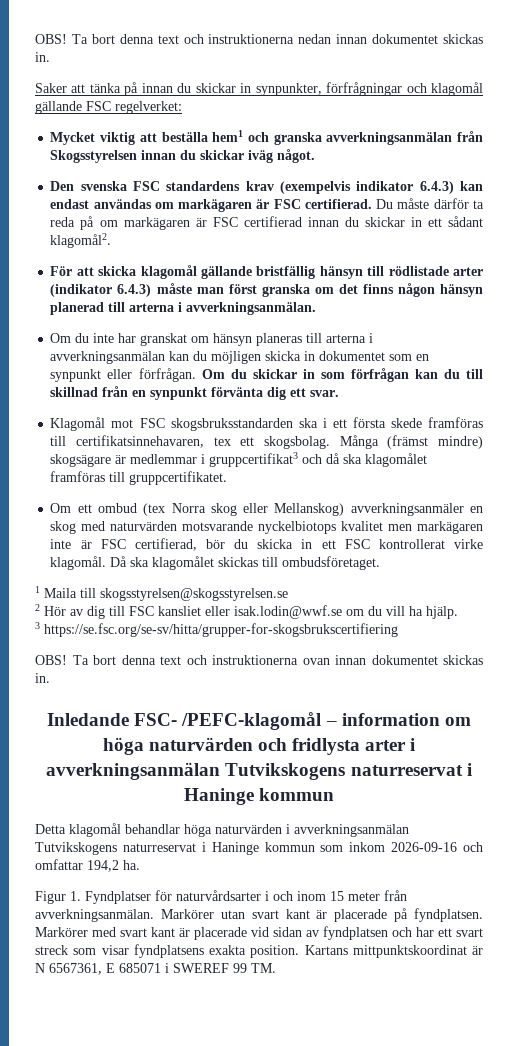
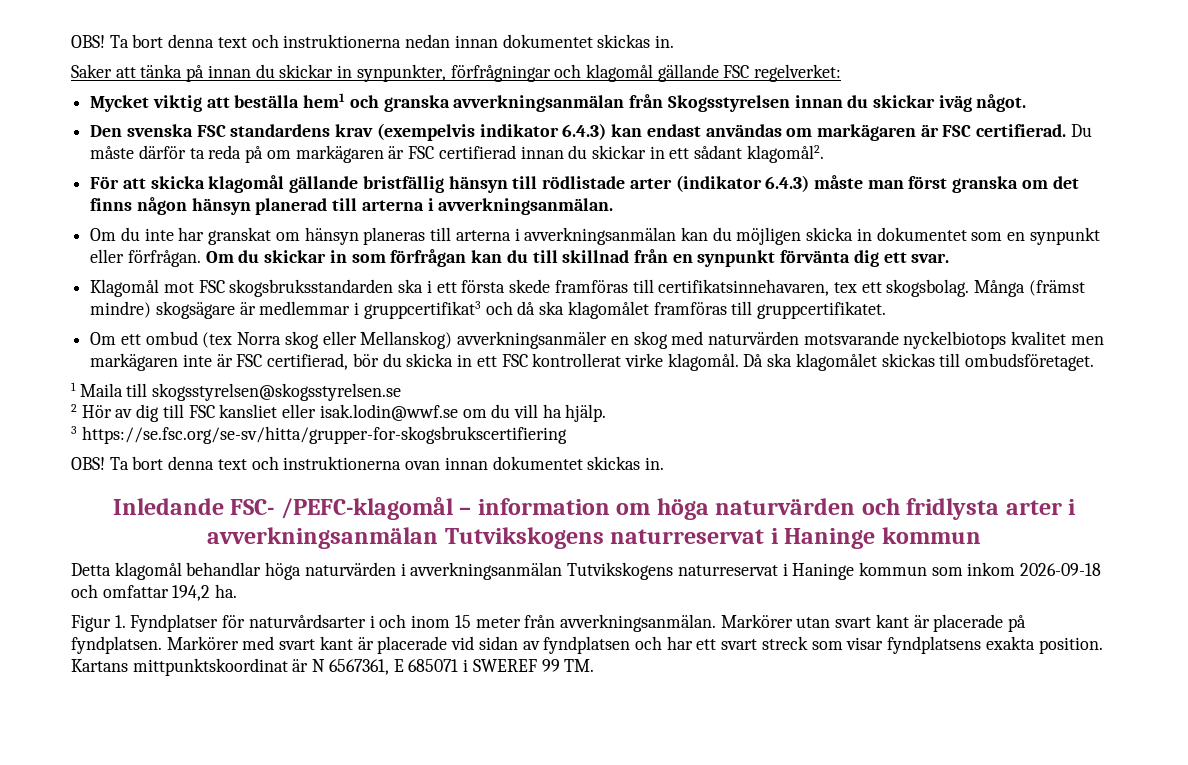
- Detta klagomål behandlar höga naturvärden i avverkningsanmälan Tutvikskogens naturreservat i Haninge kommun som inkom 2026-09-16 och omfattar 194,2 ha.
+ Detta klagomål behandlar höga naturvärden i avverkningsanmälan Tutvikskogens naturreservat i Haninge kommun som inkom 2026-09-18 och omfattar 194,2 ha.

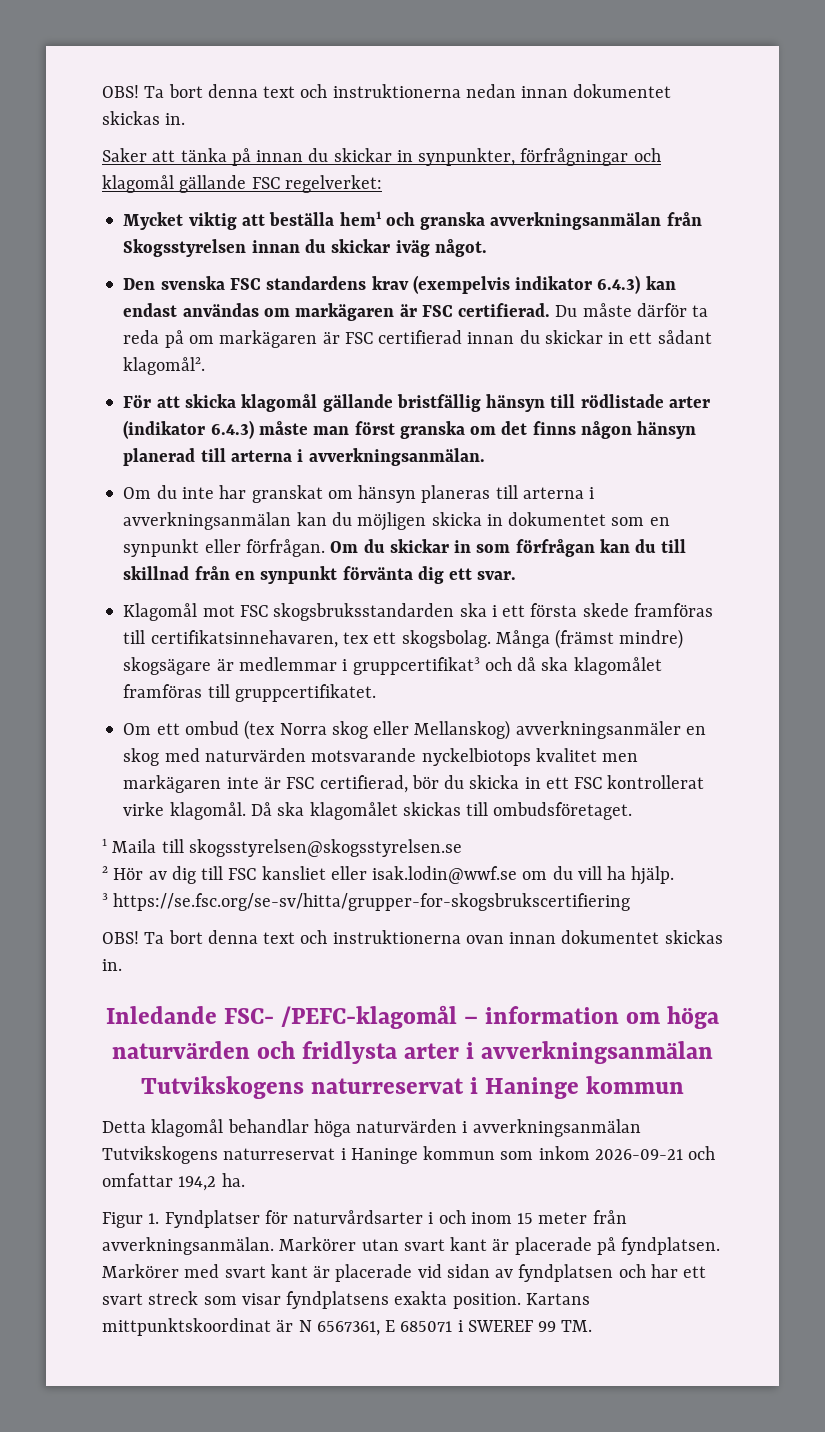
- Detta klagomål behandlar höga naturvärden i avverkningsanmälan Tutvikskogens naturreservat i Haninge kommun som inkom 2026-09-18 och omfattar 194,2 ha.
+ Detta klagomål behandlar höga naturvärden i avverkningsanmälan Tutvikskogens naturreservat i Haninge kommun som inkom 2026-09-21 och omfattar 194,2 ha.

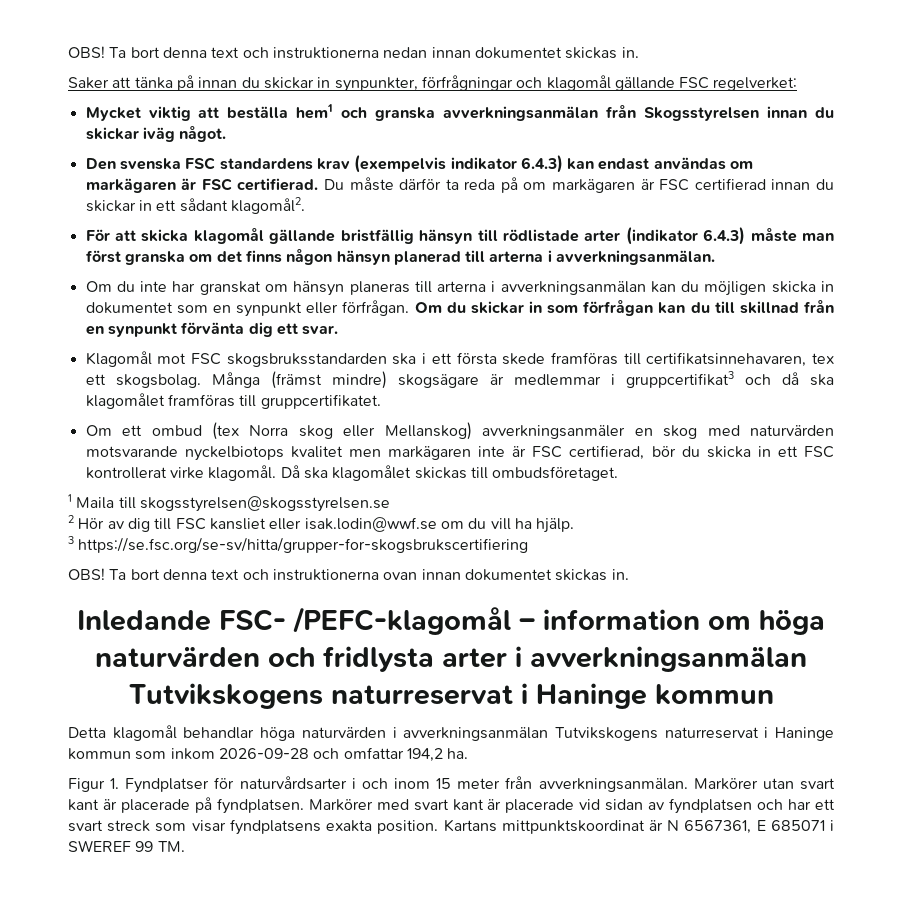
- Detta klagomål behandlar höga naturvärden i avverkningsanmälan Tutvikskogens naturreservat i Haninge kommun som inkom 2026-09-21 och omfattar 194,2 ha.
+ Detta klagomål behandlar höga naturvärden i avverkningsanmälan Tutvikskogens naturreservat i Haninge kommun som inkom 2026-09-28 och omfattar 194,2 ha.

